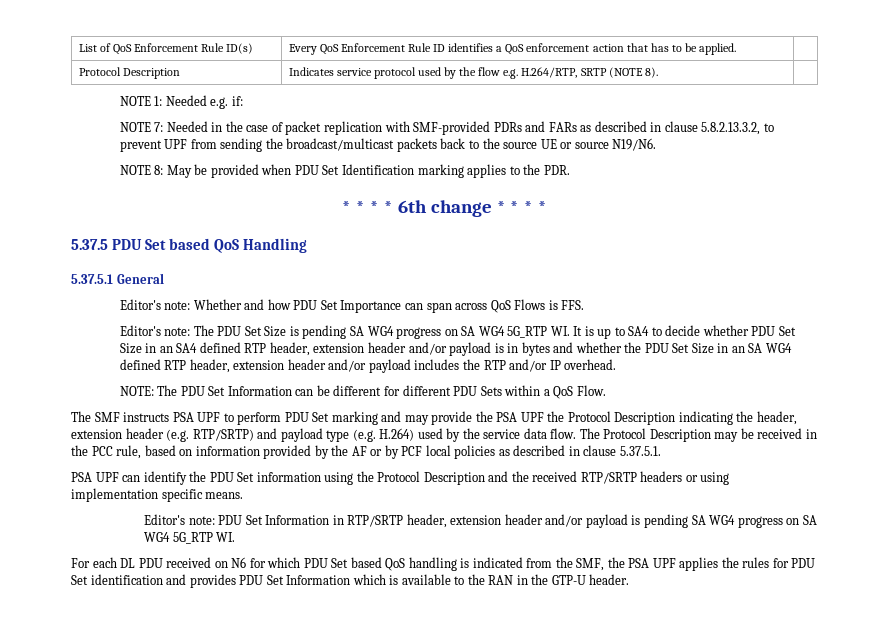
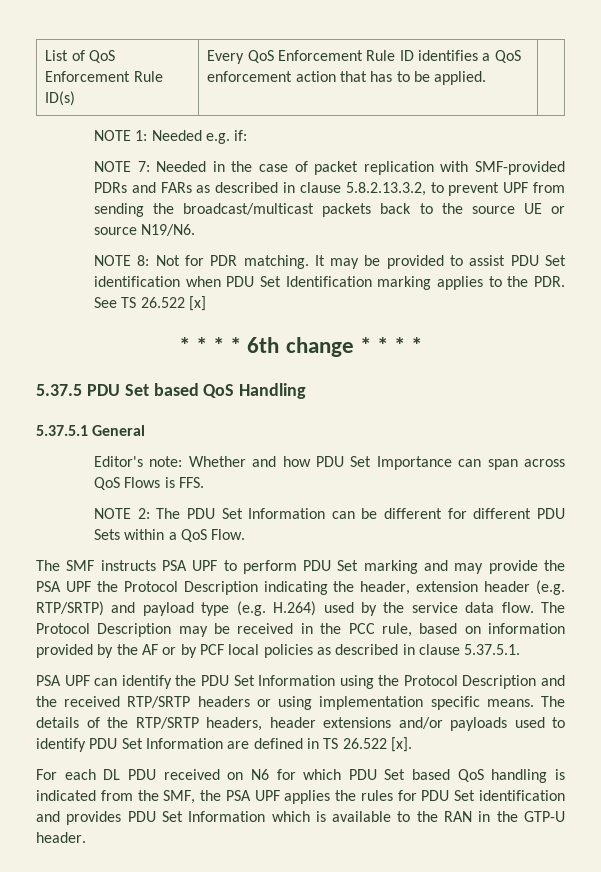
- Protocol Description | Indicates service protocol used by the flow e.g. H.264/RTP, SRTP (NOTE 8). |
- NOTE 8: May be provided when PDU Set Identification marking applies to the PDR.
+ NOTE 8: Not for PDR matching. It may be provided to assist PDU Set identification when PDU Set Identification marking applies to the PDR. See TS 26.522 [x]
- Editor's note: The PDU Set Size is pending SA WG4 progress on SA WG4 5G_RTP WI. It is up to SA4 to decide whether PDU Set Size in an SA4 defined RTP header, extension header and/or payload is in bytes and whether the PDU Set Size in an SA WG4 defined RTP header, extension header and/or payload includes the RTP and/or IP overhead.
- NOTE: The PDU Set Information can be different for different PDU Sets within a QoS Flow.
+ NOTE 2: The PDU Set Information can be different for different PDU Sets within a QoS Flow.
- PSA UPF can identify the PDU Set information using the Protocol Description and the received RTP/SRTP headers or using implementation specific means.
- Editor's note: PDU Set Information in RTP/SRTP header, extension header and/or payload is pending SA WG4 progress on SA WG4 5G_RTP WI.
+ PSA UPF can identify the PDU Set Information using the Protocol Description and the received RTP/SRTP headers or using implementation specific means. The details of the RTP/SRTP headers, header extensions and/or payloads used to identify PDU Set Information are defined in TS 26.522 [x].

